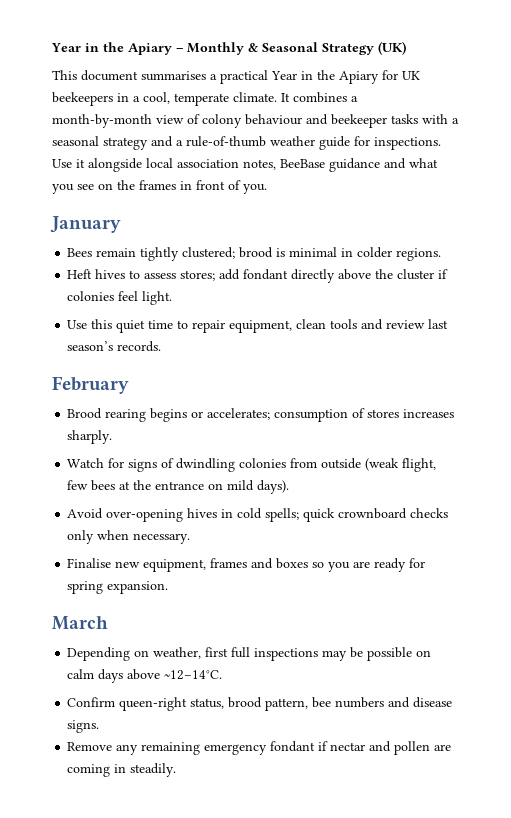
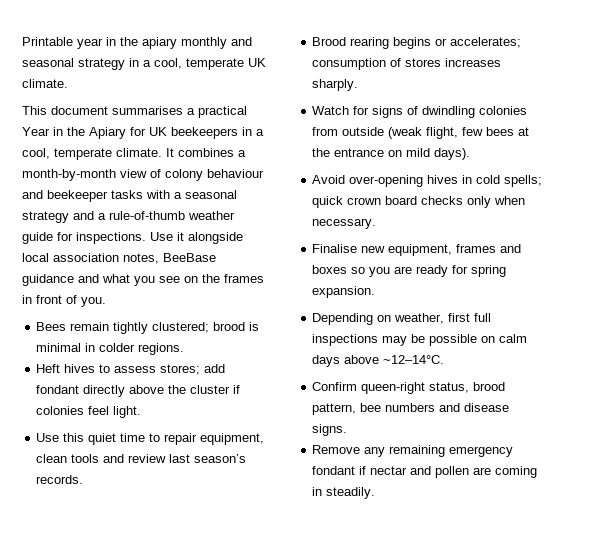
- Year in the Apiary – Monthly & Seasonal Strategy (UK)
+ Printable year in the apiary monthly and seasonal strategy in a cool, temperate UK climate.
- January
- February
- Avoid over-opening hives in cold spells; quick crownboard checks only when necessary.
+ Avoid over-opening hives in cold spells; quick crown board checks only when necessary.
- March

